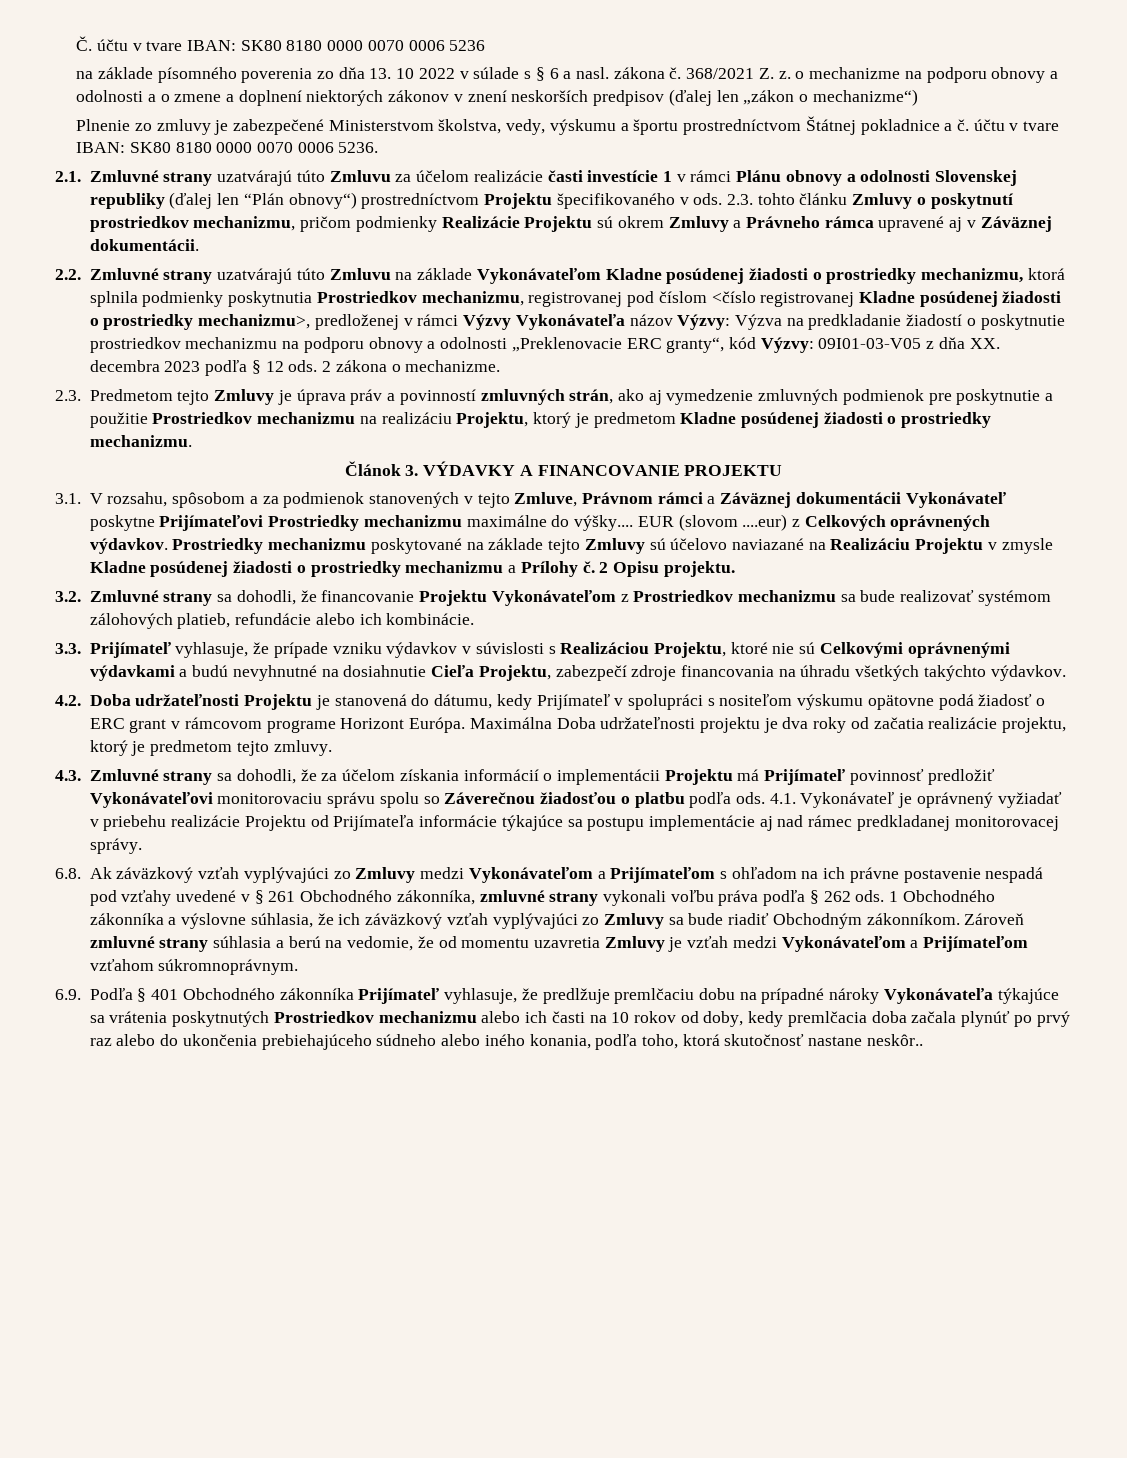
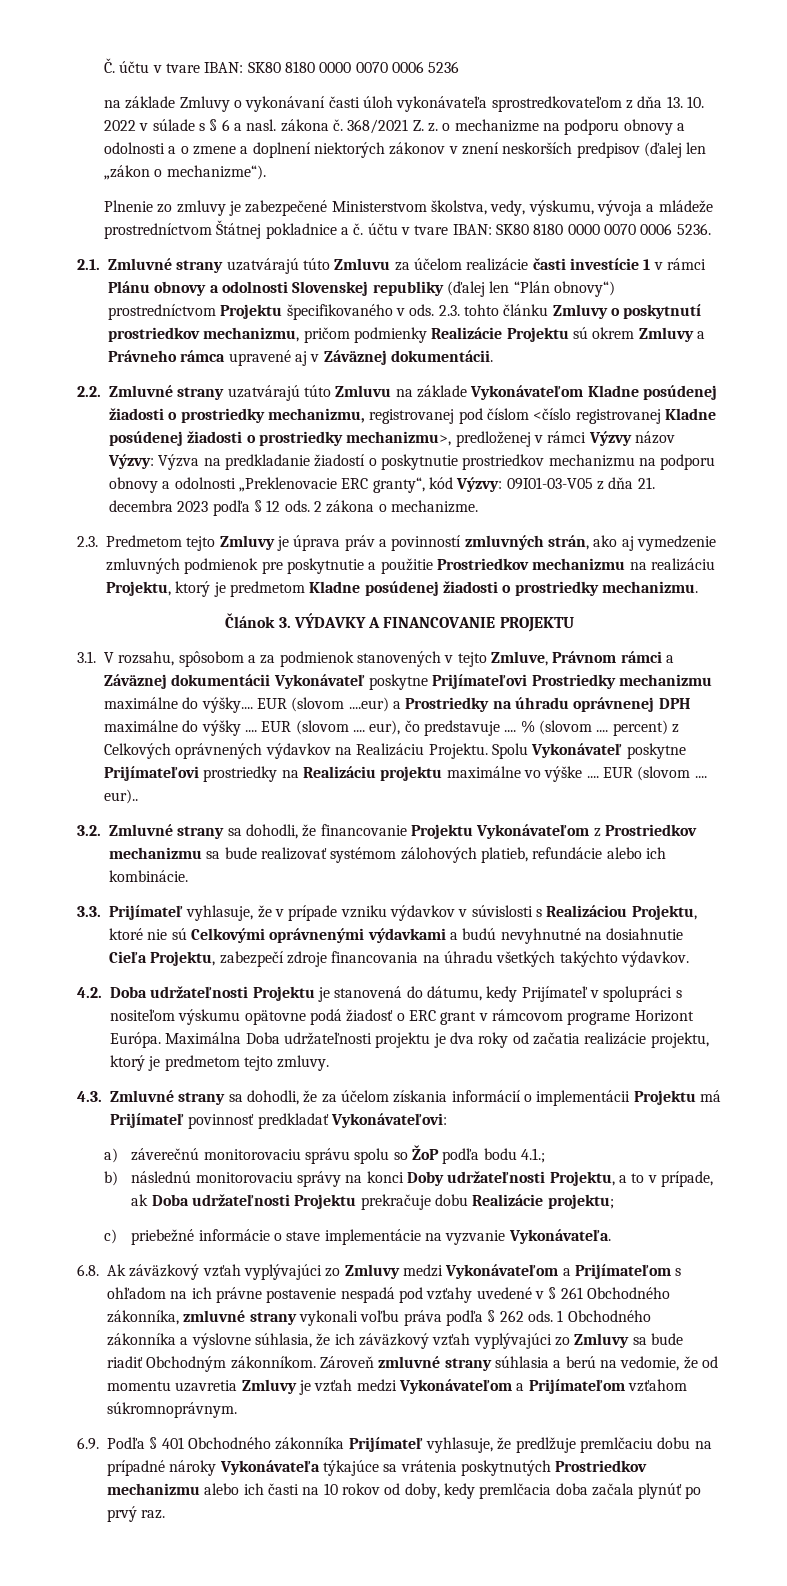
- na základe písomného poverenia zo dňa 13. 10 2022 v súlade s § 6 a nasl. zákona č.
+ na základe Zmluvy o vykonávaní časti úloh vykonávateľa sprostredkovateľom z dňa 13. 10. 2022 v súlade s § 6 a nasl. zákona č.
- 368/2021 Z. z. o mechanizme na podporu obnovy a odolnosti a o zmene a doplnení niektorých zákonov v znení neskorších predpisov (ďalej len „zákon o mechanizme“)
+ 368/2021 Z. z. o mechanizme na podporu obnovy a odolnosti a o zmene a doplnení niektorých zákonov v znení neskorších predpisov (ďalej len „zákon o mechanizme“).
- Plnenie zo zmluvy je zabezpečené Ministerstvom školstva, vedy, výskumu a športu prostredníctvom Štátnej pokladnice a č. účtu v tvare IBAN: SK80 8180 0000 0070 0006 5236.
+ Plnenie zo zmluvy je zabezpečené Ministerstvom školstva, vedy, výskumu, vývoja a mládeže prostredníctvom Štátnej pokladnice a č. účtu v tvare IBAN: SK80 8180 0000 0070 0006 5236.
- 2.2. Zmluvné strany uzatvárajú túto Zmluvu na základe Vykonávateľom Kladne posúdenej žiadosti o prostriedky mechanizmu, ktorá splnila podmienky poskytnutia Prostriedkov mechanizmu, registrovanej pod číslom <číslo registrovanej Kladne posúdenej žiadosti o prostriedky mechanizmu>, predloženej v rámci Výzvy Vykonávateľa názov Výzvy: Výzva na predkladanie žiadostí o poskytnutie prostriedkov mechanizmu na podporu obnovy a odolnosti „Preklenovacie ERC granty“, kód Výzvy: 09I01-03-V05 z dňa XX. decembra 2023 podľa § 12 ods.
+ 2.2. Zmluvné strany uzatvárajú túto Zmluvu na základe Vykonávateľom Kladne posúdenej žiadosti o prostriedky mechanizmu, registrovanej pod číslom <číslo registrovanej Kladne posúdenej žiadosti o prostriedky mechanizmu>, predloženej v rámci Výzvy názov Výzvy: Výzva na predkladanie žiadostí o poskytnutie prostriedkov mechanizmu na podporu obnovy a odolnosti „Preklenovacie ERC granty“, kód Výzvy: 09I01-03-V05 z dňa 21. decembra 2023 podľa § 12 ods.
- EUR (slovom ....eur) z Celkových oprávnených výdavkov. Prostriedky mechanizmu poskytované na základe tejto Zmluvy sú účelovo naviazané na Realizáciu Projektu v zmysle Kladne posúdenej žiadosti o prostriedky mechanizmu a Prílohy č. 2 Opisu projektu.
+ EUR (slovom ....eur) a Prostriedky na úhradu oprávnenej DPH maximálne do výšky .... EUR (slovom .... eur), čo predstavuje .... % (slovom .... percent) z Celkových oprávnených výdavkov na Realizáciu Projektu. Spolu Vykonávateľ poskytne Prijímateľovi prostriedky na Realizáciu projektu maximálne vo výške .... EUR (slovom .... eur)..
- 3.3. Prijímateľ vyhlasuje, že prípade vzniku výdavkov v súvislosti s Realizáciou Projektu, ktoré nie sú Celkovými oprávnenými výdavkami a budú nevyhnutné na dosiahnutie Cieľa Projektu, zabezpečí zdroje financovania na úhradu všetkých takýchto výdavkov.
+ 3.3. Prijímateľ vyhlasuje, že v prípade vzniku výdavkov v súvislosti s Realizáciou Projektu, ktoré nie sú Celkovými oprávnenými výdavkami a budú nevyhnutné na dosiahnutie Cieľa Projektu, zabezpečí zdroje financovania na úhradu všetkých takýchto výdavkov.
- 4.3. Zmluvné strany sa dohodli, že za účelom získania informácií o implementácii Projektu má Prijímateľ povinnosť predložiť Vykonávateľovi monitorovaciu správu spolu so Záverečnou žiadosťou o platbu podľa ods. 4.1. Vykonávateľ je oprávnený vyžiadať v priebehu realizácie Projektu od Prijímateľa informácie týkajúce sa postupu implementácie aj nad rámec predkladanej monitorovacej správy.
+ 4.3. Zmluvné strany sa dohodli, že za účelom získania informácií o implementácii Projektu má Prijímateľ povinnosť predkladať Vykonávateľovi:
+ a) záverečnú monitorovaciu správu spolu so ŽoP podľa bodu 4.1.;
+ b) následnú monitorovaciu správy na konci Doby udržateľnosti Projektu, a to v prípade, ak Doba udržateľnosti Projektu prekračuje dobu Realizácie projektu;
+ c) priebežné informácie o stave implementácie na vyzvanie Vykonávateľa.
- 6.9. Podľa § 401 Obchodného zákonníka Prijímateľ vyhlasuje, že predlžuje premlčaciu dobu na prípadné nároky Vykonávateľa týkajúce sa vrátenia poskytnutých Prostriedkov mechanizmu alebo ich časti na 10 rokov od doby, kedy premlčacia doba začala plynúť po prvý raz alebo do ukončenia prebiehajúceho súdneho alebo iného konania, podľa toho, ktorá skutočnosť nastane neskôr..
+ 6.9. Podľa § 401 Obchodného zákonníka Prijímateľ vyhlasuje, že predlžuje premlčaciu dobu na prípadné nároky Vykonávateľa týkajúce sa vrátenia poskytnutých Prostriedkov mechanizmu alebo ich časti na 10 rokov od doby, kedy premlčacia doba začala plynúť po prvý raz.

